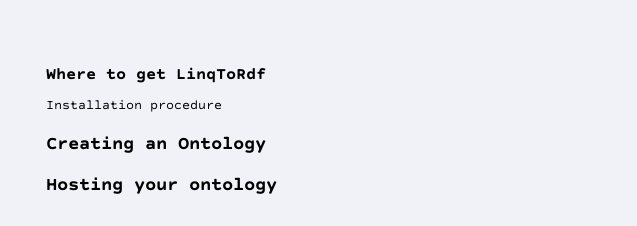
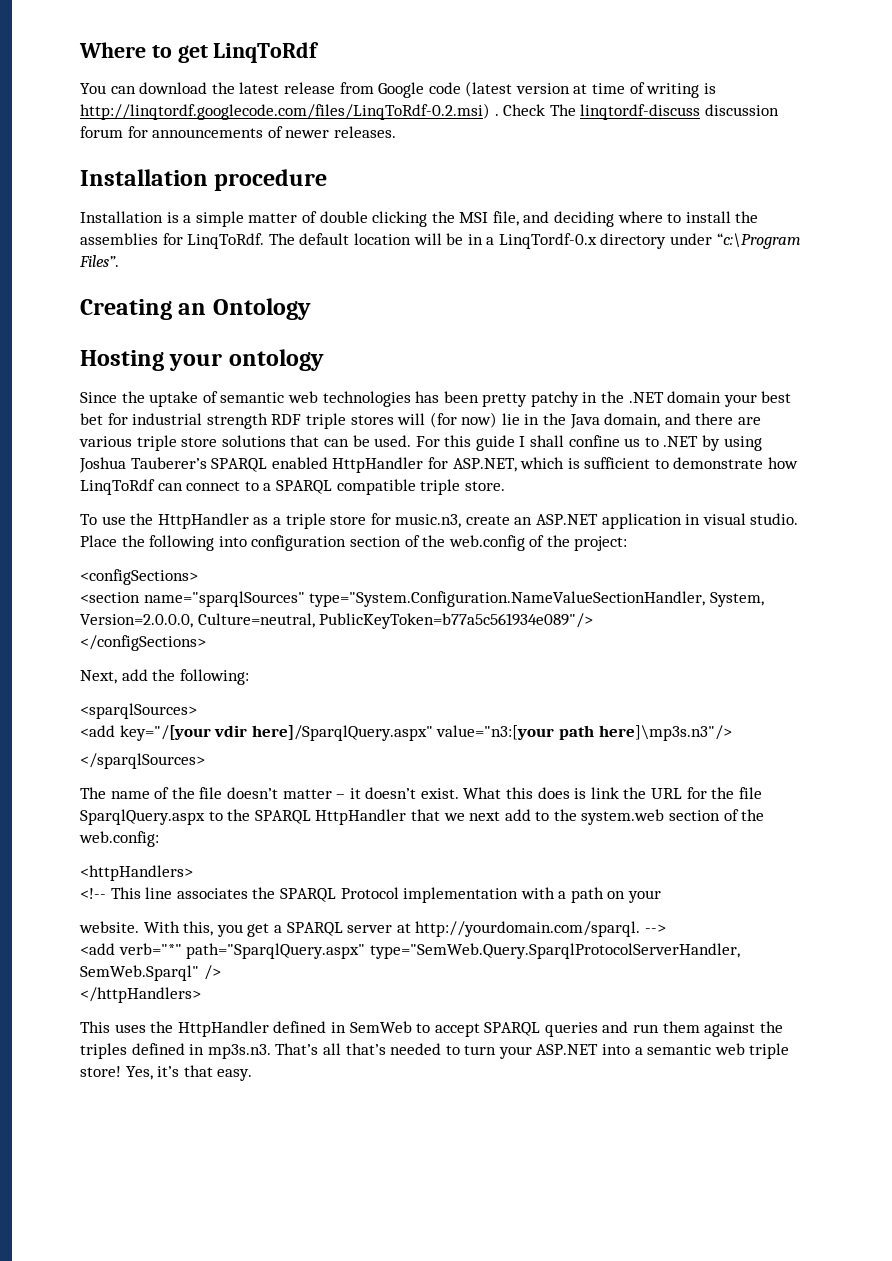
+ You can download the latest release from Google code (latest version at time of writing is http://linqtordf.googlecode.com/files/LinqToRdf-0.2.msi) . Check The linqtordf-discuss discussion forum for announcements of newer releases.
  Installation procedure
+ Installation is a simple matter of double clicking the MSI file, and deciding where to install the assemblies for LinqToRdf. The default location will be in a LinqTordf-0.x directory under “c:\Program Files”.
+ Since the uptake of semantic web technologies has been pretty patchy in the .NET domain your best bet for industrial strength RDF triple stores will (for now) lie in the Java domain, and there are various triple store solutions that can be used. For this guide I shall confine us to .NET by using Joshua Tauberer’s SPARQL enabled HttpHandler for ASP.NET, which is sufficient to demonstrate how LinqToRdf can connect to a SPARQL compatible triple store.
+ To use the HttpHandler as a triple store for music.n3, create an ASP.NET application in visual studio. Place the following into configuration section of the web.config of the project:
+ <configSections>
+ <section name="sparqlSources" type="System.Configuration.NameValueSectionHandler, System, Version=2.0.0.0, Culture=neutral, PublicKeyToken=b77a5c561934e089"/>
+ </configSections>
+ Next, add the following:
+ <sparqlSources>
+ <add key="/[your vdir here]/SparqlQuery.aspx" value="n3:[your path here]\mp3s.n3"/>
+ </sparqlSources>
+ The name of the file doesn’t matter – it doesn’t exist. What this does is link the URL for the file SparqlQuery.aspx to the SPARQL HttpHandler that we next add to the system.web section of the web.config:
+ <httpHandlers>
+ <!-- This line associates the SPARQL Protocol implementation with a path on your
+ website. With this, you get a SPARQL server at http://yourdomain.com/sparql. -->
+ <add verb="*" path="SparqlQuery.aspx" type="SemWeb.Query.SparqlProtocolServerHandler, SemWeb.Sparql" />
+ </httpHandlers>
+ This uses the HttpHandler defined in SemWeb to accept SPARQL queries and run them against the triples defined in mp3s.n3. That’s all that’s needed to turn your ASP.NET into a semantic web triple store! Yes, it’s that easy.

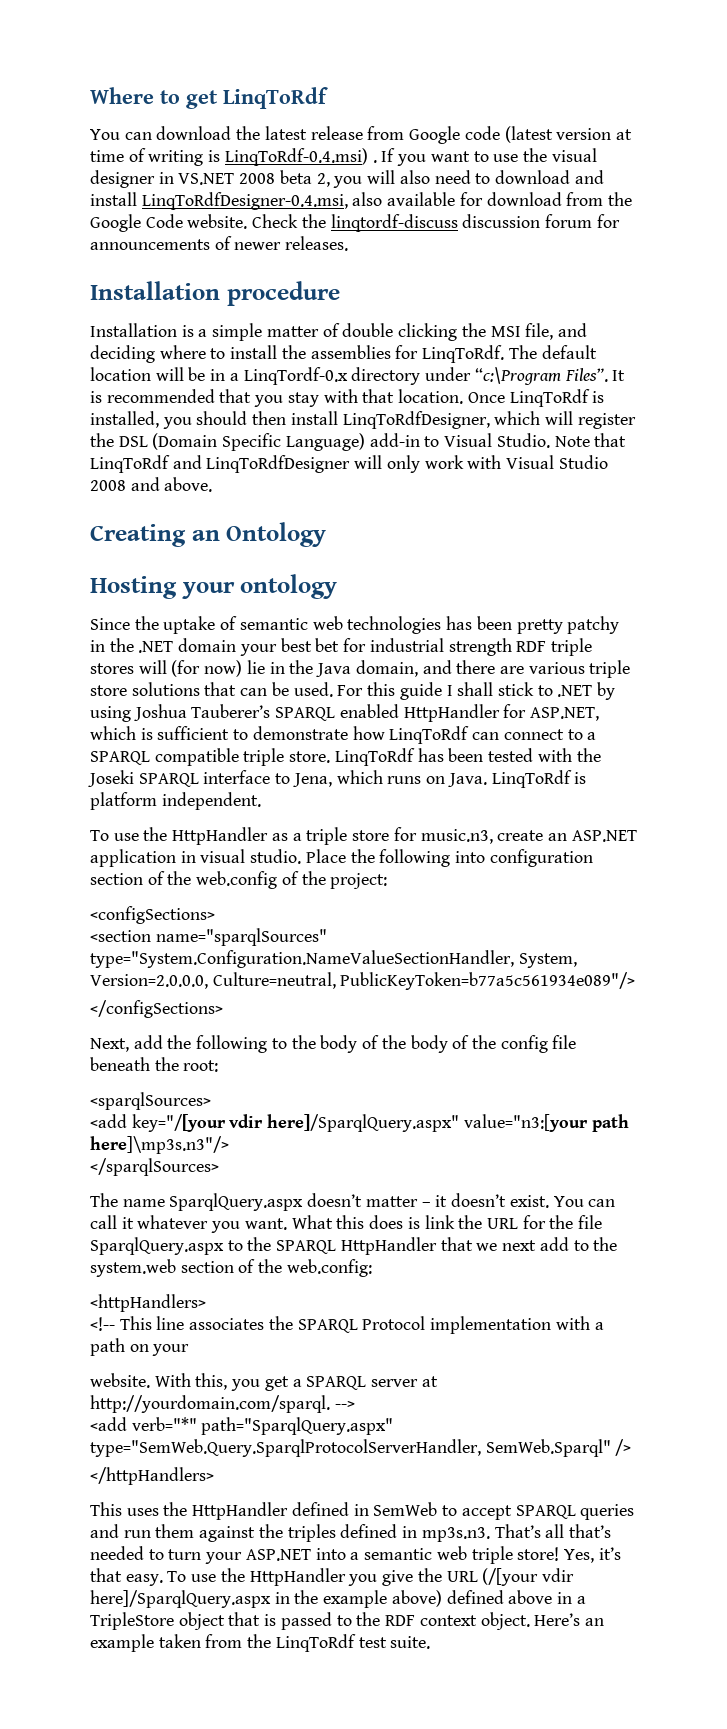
- You can download the latest release from Google code (latest version at time of writing is http://linqtordf.googlecode.com/files/LinqToRdf-0.2.msi) . Check The linqtordf-discuss discussion forum for announcements of newer releases.
+ You can download the latest release from Google code (latest version at time of writing is LinqToRdf-0.4.msi) . If you want to use the visual designer in VS.NET 2008 beta 2, you will also need to download and install LinqToRdfDesigner-0.4.msi, also available for download from the Google Code website. Check the linqtordf-discuss discussion forum for announcements of newer releases.
+ It is recommended that you stay with that location. Once LinqToRdf is installed, you should then install LinqToRdfDesigner, which will register the DSL (Domain Specific Language) add-in to Visual Studio. Note that LinqToRdf and LinqToRdfDesigner will only work with Visual Studio 2008 and above.
- For this guide I shall confine us to .NET by using Joshua Tauberer’s SPARQL enabled HttpHandler for ASP.NET, which is sufficient to demonstrate how LinqToRdf can connect to a SPARQL compatible triple store.
+ For this guide I shall stick to .NET by using Joshua Tauberer’s SPARQL enabled HttpHandler for ASP.NET, which is sufficient to demonstrate how LinqToRdf can connect to a SPARQL compatible triple store. LinqToRdf has been tested with the Joseki SPARQL interface to Jena, which runs on Java. LinqToRdf is platform independent.
- Next, add the following:
+ Next, add the following to the body of the body of the config file beneath the root:
- The name of the file doesn’t matter – it doesn’t exist.
+ The name SparqlQuery.aspx doesn’t matter – it doesn’t exist.
+ You can call it whatever you want.
+ To use the HttpHandler you give the URL (/[your vdir here]/SparqlQuery.aspx in the example above) defined above in a TripleStore object that is passed to the RDF context object. Here’s an example taken from the LinqToRdf test suite.

